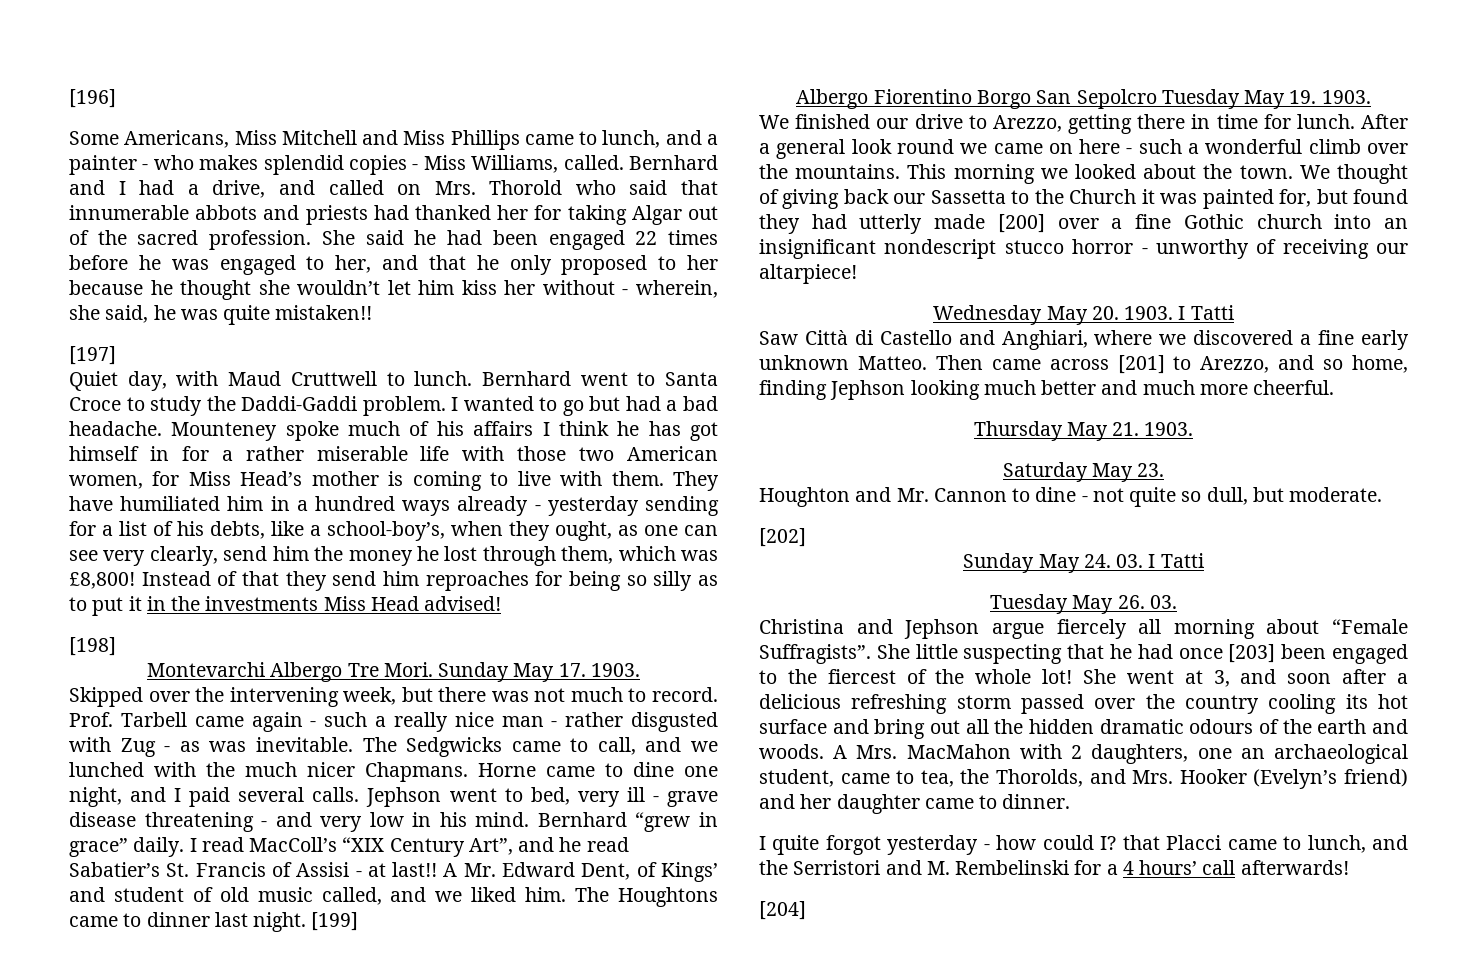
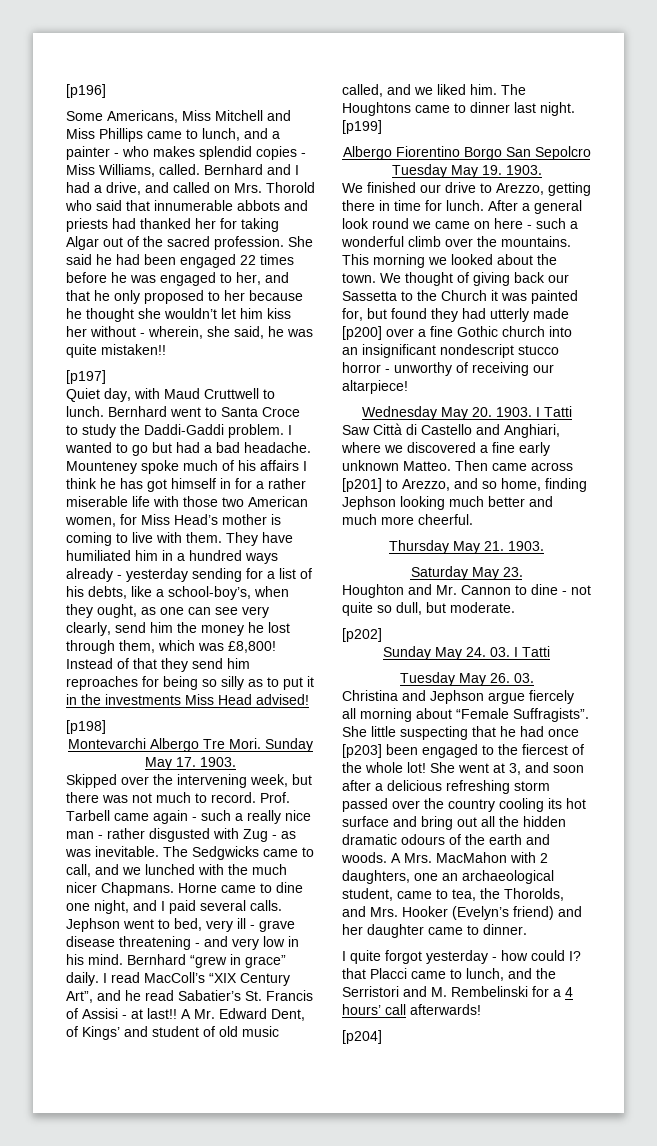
- [196]
+ [p196]
- [197]
+ [p197]
- [198]
+ [p198]
- [199]
+ [p199]
- We thought of giving back our Sassetta to the Church it was painted for, but found they had utterly made [200] over a fine Gothic church into an insignificant nondescript stucco horror - unworthy of receiving our altarpiece!
+ We thought of giving back our Sassetta to the Church it was painted for, but found they had utterly made [p200] over a fine Gothic church into an insignificant nondescript stucco horror - unworthy of receiving our altarpiece!
- Then came across [201] to Arezzo, and so home, finding Jephson looking much better and much more cheerful.
+ Then came across [p201] to Arezzo, and so home, finding Jephson looking much better and much more cheerful.
- [202]
+ [p202]
- She little suspecting that he had once [203] been engaged to the fiercest of the whole lot!
+ She little suspecting that he had once [p203] been engaged to the fiercest of the whole lot!
- [204]
+ [p204]

